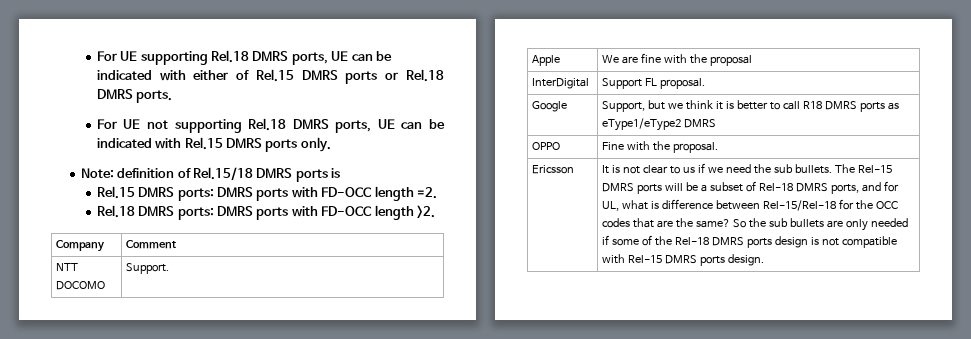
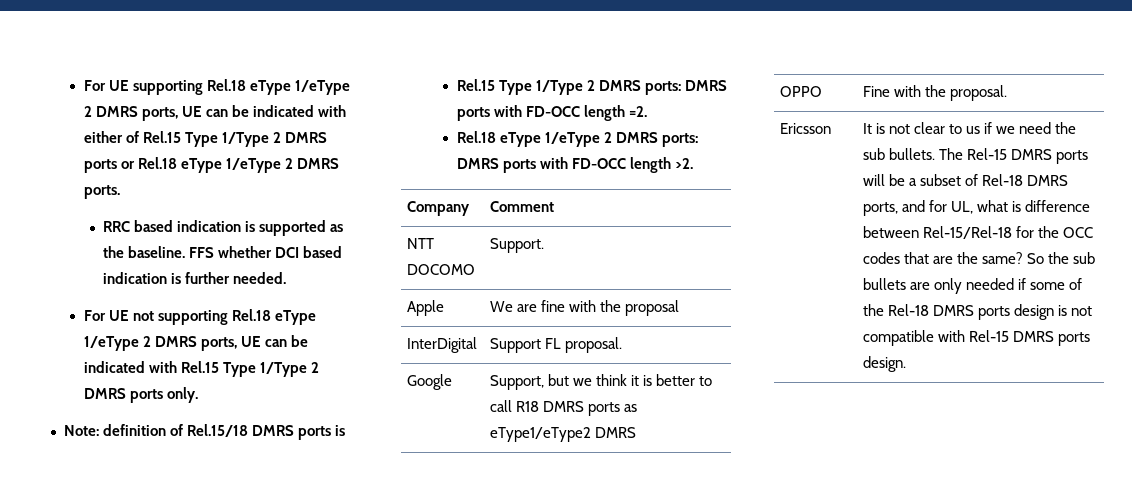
- For UE supporting Rel.18 DMRS ports, UE can be indicated with either of Rel.15 DMRS ports or Rel.18 DMRS ports.
+ For UE supporting Rel.18 eType 1/eType 2 DMRS ports, UE can be indicated with either of Rel.15 Type 1/Type 2 DMRS ports or Rel.18 eType 1/eType 2 DMRS ports.
+ RRC based indication is supported as the baseline. FFS whether DCI based indication is further needed.
- For UE not supporting Rel.18 DMRS ports, UE can be indicated with Rel.15 DMRS ports only.
+ For UE not supporting Rel.18 eType 1/eType 2 DMRS ports, UE can be indicated with Rel.15 Type 1/Type 2 DMRS ports only.
- Rel.15 DMRS ports: DMRS ports with FD-OCC length =2.
+ Rel.15 Type 1/Type 2 DMRS ports: DMRS ports with FD-OCC length =2.
- Rel.18 DMRS ports: DMRS ports with FD-OCC length >2.
+ Rel.18 eType 1/eType 2 DMRS ports: DMRS ports with FD-OCC length >2.

